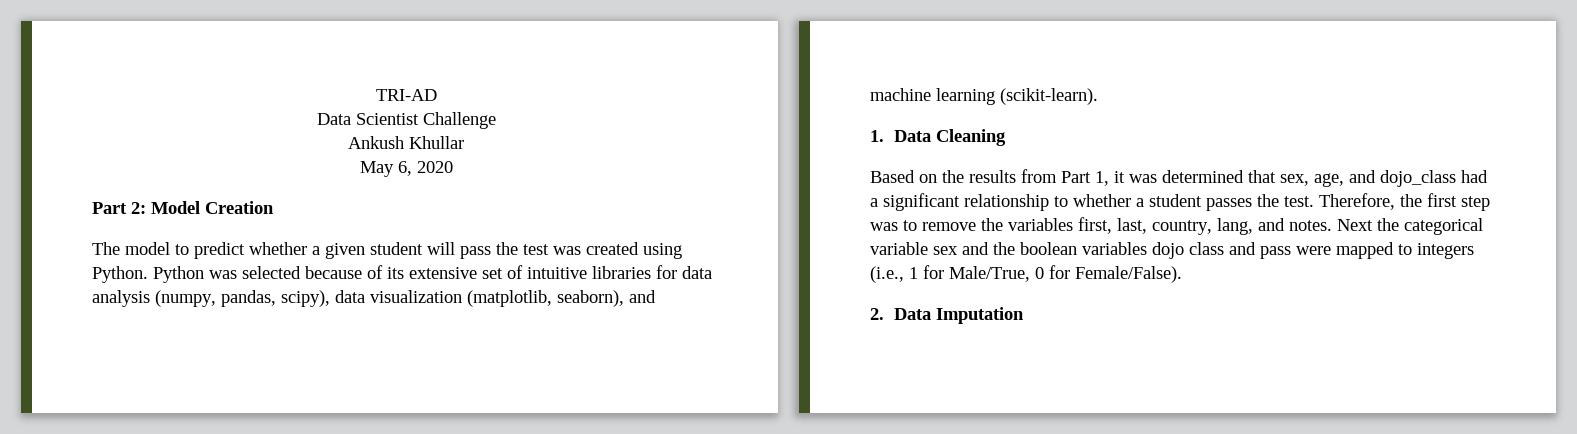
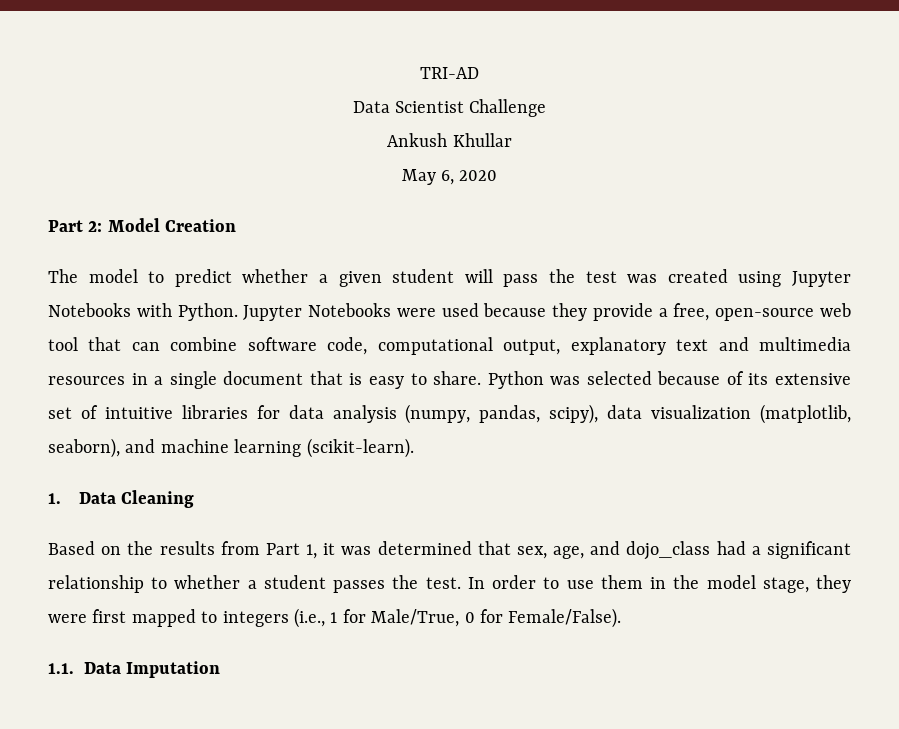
- The model to predict whether a given student will pass the test was created using Python.
+ The model to predict whether a given student will pass the test was created using Jupyter Notebooks with Python. Jupyter Notebooks were used because they provide a free, open-source web tool that can combine software code, computational output, explanatory text and multimedia resources in a single document that is easy to share.
- Therefore, the first step was to remove the variables first, last, country, lang, and notes. Next the categorical variable sex and the boolean variables dojo class and pass were mapped to integers (i.e., 1 for Male/True, 0 for Female/False).
+ In order to use them in the model stage, they were first mapped to integers (i.e., 1 for Male/True, 0 for Female/False).
- 2. Data Imputation
+ 1.1. Data Imputation

